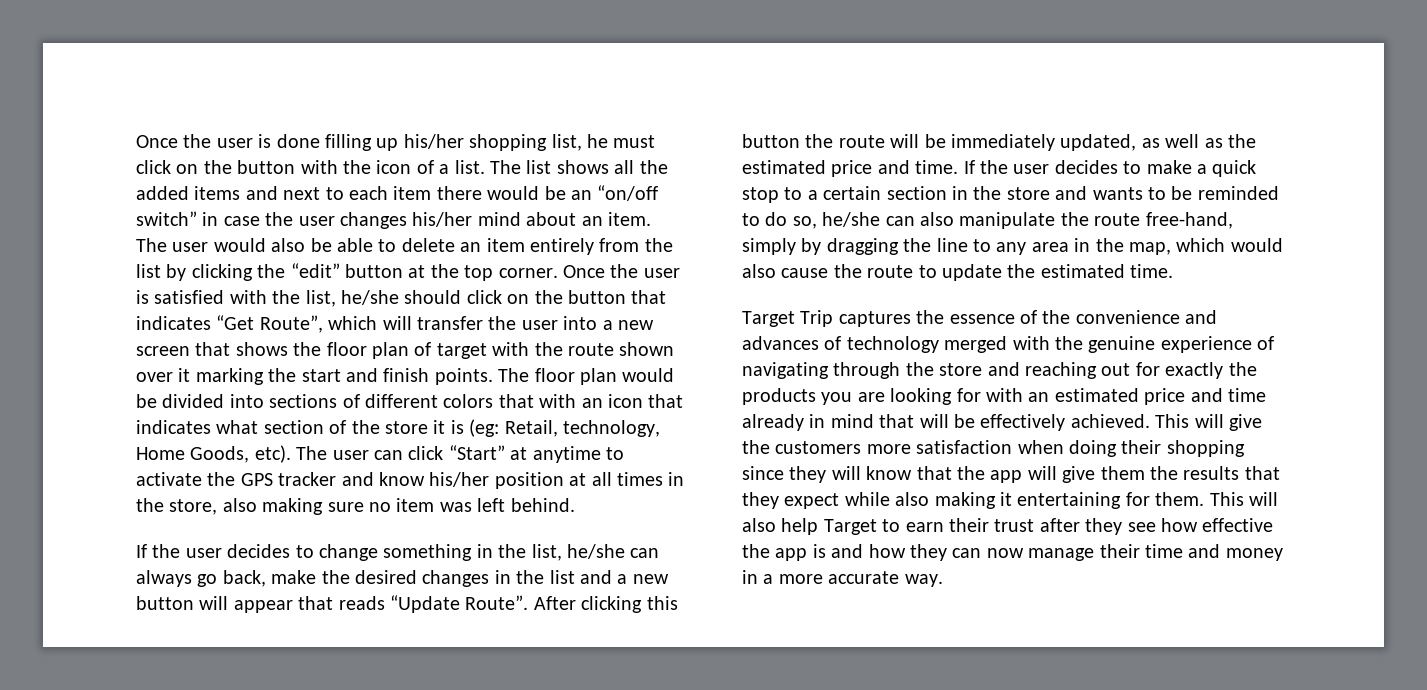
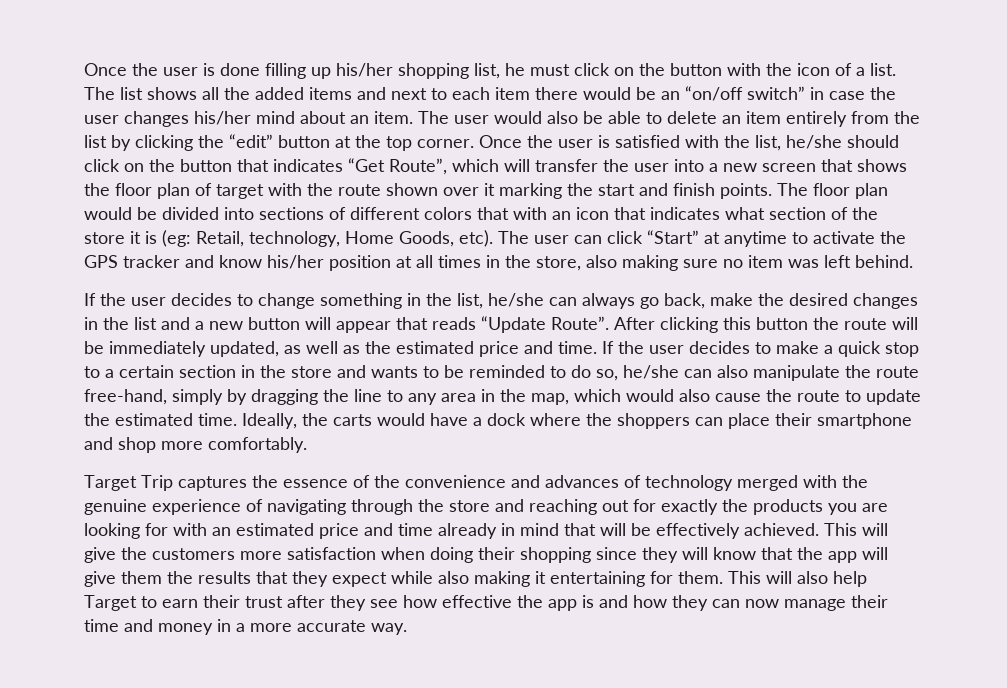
+ Ideally, the carts would have a dock where the shoppers can place their smartphone and shop more comfortably.

